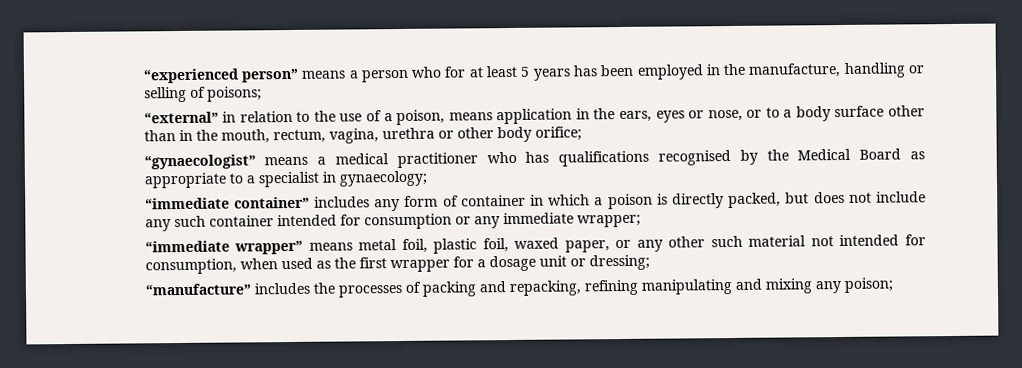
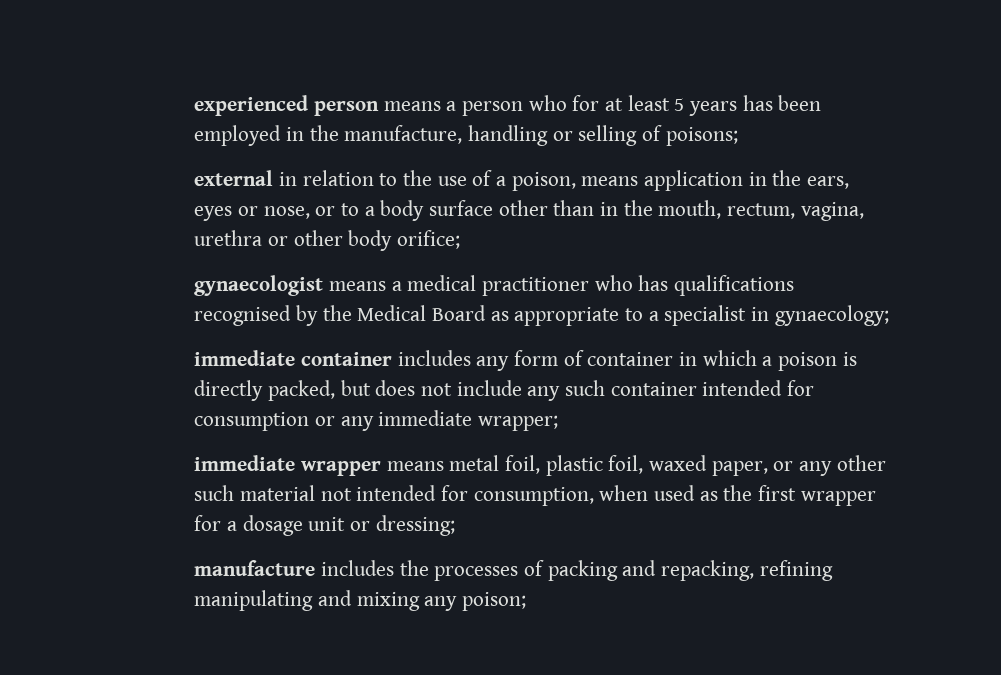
- “experienced person” means a person who for at least 5 years has been employed in the manufacture, handling or selling of poisons;
+ experienced person means a person who for at least 5 years has been employed in the manufacture, handling or selling of poisons;
- “external” in relation to the use of a poison, means application in the ears, eyes or nose, or to a body surface other than in the mouth, rectum, vagina, urethra or other body orifice;
+ external in relation to the use of a poison, means application in the ears, eyes or nose, or to a body surface other than in the mouth, rectum, vagina, urethra or other body orifice;
- “gynaecologist” means a medical practitioner who has qualifications recognised by the Medical Board as appropriate to a specialist in gynaecology;
+ gynaecologist means a medical practitioner who has qualifications recognised by the Medical Board as appropriate to a specialist in gynaecology;
- “immediate container” includes any form of container in which a poison is directly packed, but does not include any such container intended for consumption or any immediate wrapper;
+ immediate container includes any form of container in which a poison is directly packed, but does not include any such container intended for consumption or any immediate wrapper;
- “immediate wrapper” means metal foil, plastic foil, waxed paper, or any other such material not intended for consumption, when used as the first wrapper for a dosage unit or dressing;
+ immediate wrapper means metal foil, plastic foil, waxed paper, or any other such material not intended for consumption, when used as the first wrapper for a dosage unit or dressing;
- “manufacture” includes the processes of packing and repacking, refining manipulating and mixing any poison;
+ manufacture includes the processes of packing and repacking, refining manipulating and mixing any poison;

